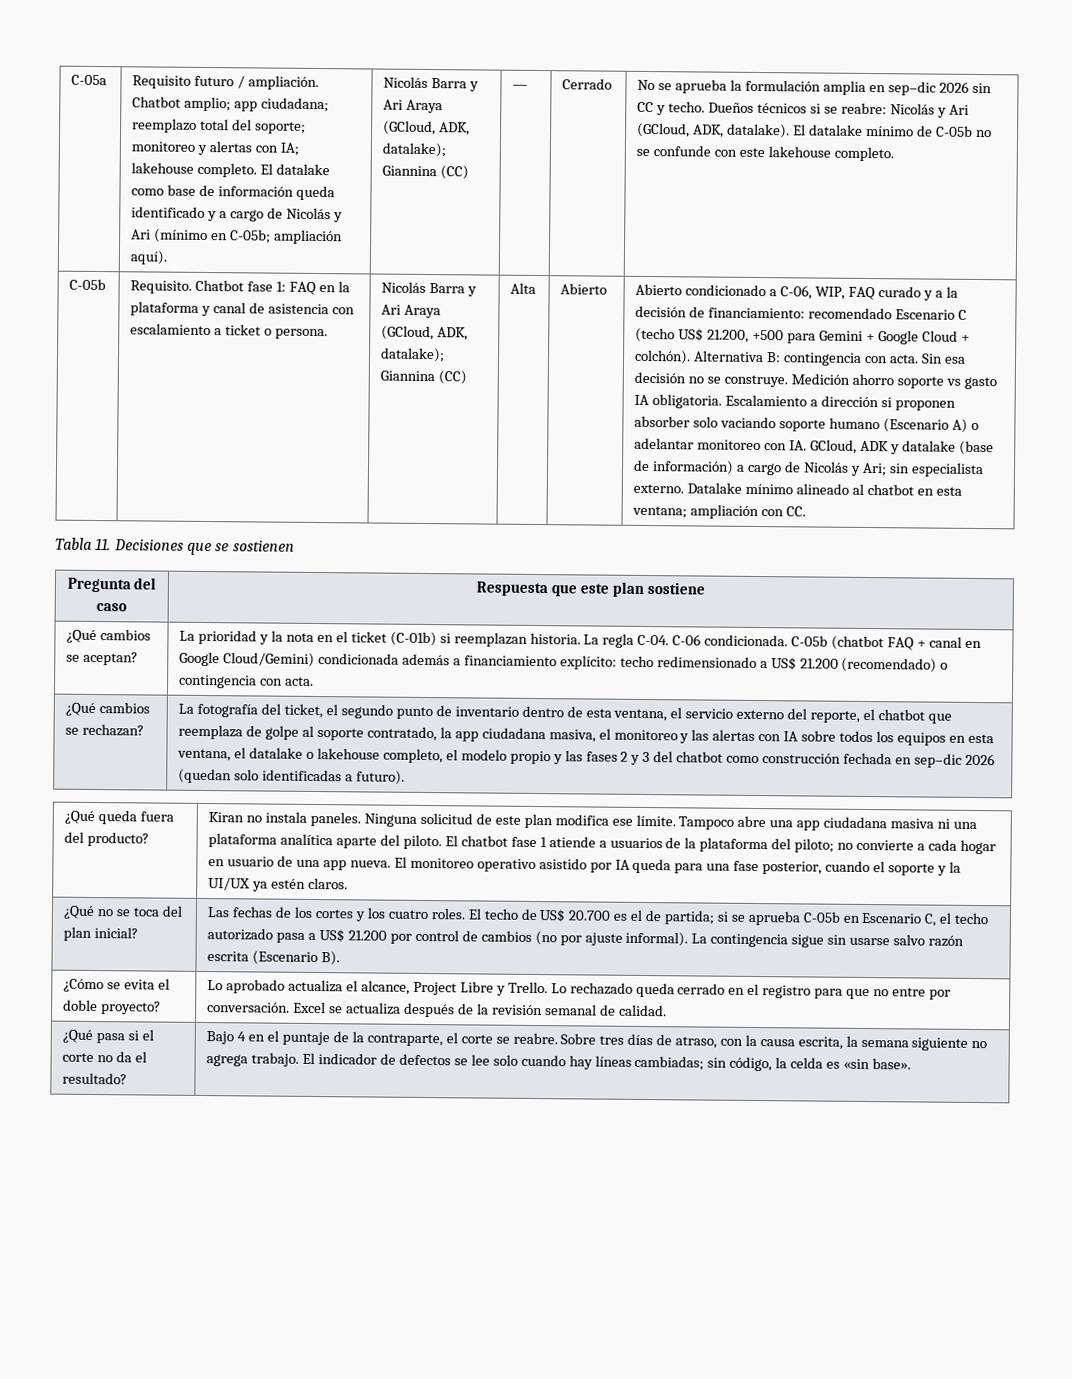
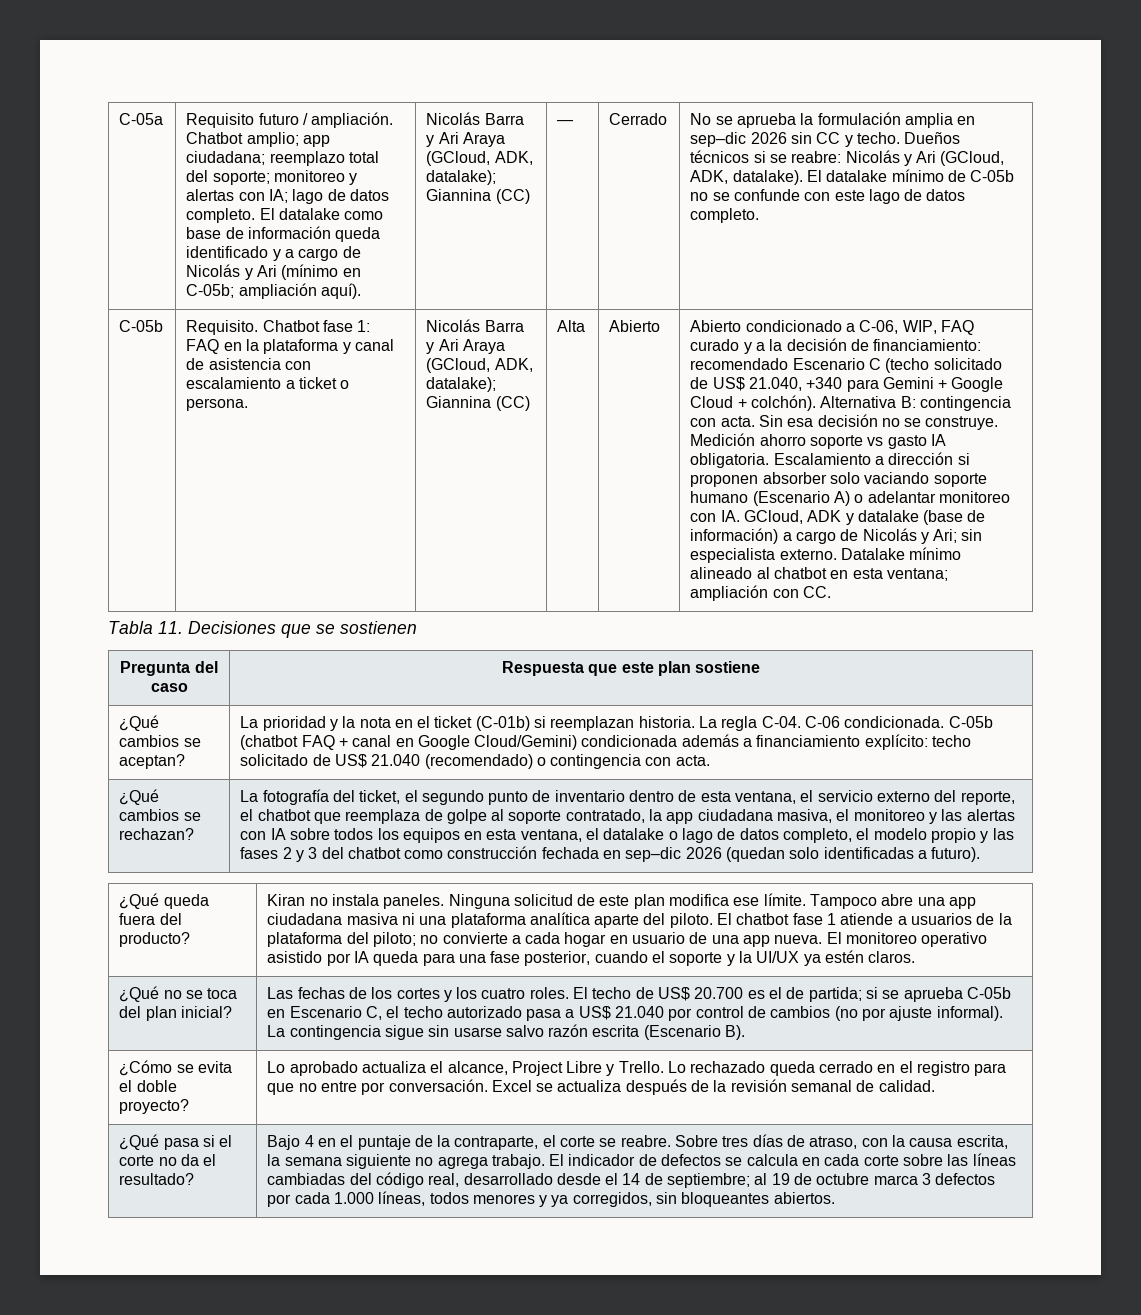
- Chatbot amplio; app ciudadana; reemplazo total del soporte; monitoreo y alertas con IA; lakehouse completo.
+ Chatbot amplio; app ciudadana; reemplazo total del soporte; monitoreo y alertas con IA; lago de datos completo.
- El datalake mínimo de C-05b no se confunde con este lakehouse completo.
+ El datalake mínimo de C-05b no se confunde con este lago de datos completo.
- Abierto condicionado a C-06, WIP, FAQ curado y a la decisión de financiamiento: recomendado Escenario C (techo US$ 21.200, +500 para Gemini + Google Cloud + colchón).
+ Abierto condicionado a C-06, WIP, FAQ curado y a la decisión de financiamiento: recomendado Escenario C (techo solicitado de US$ 21.040, +340 para Gemini + Google Cloud + colchón).
- C-05b (chatbot FAQ + canal en Google Cloud/Gemini) condicionada además a financiamiento explícito: techo redimensionado a US$ 21.200 (recomendado) o contingencia con acta.
+ C-05b (chatbot FAQ + canal en Google Cloud/Gemini) condicionada además a financiamiento explícito: techo solicitado de US$ 21.040 (recomendado) o contingencia con acta.
- La fotografía del ticket, el segundo punto de inventario dentro de esta ventana, el servicio externo del reporte, el chatbot que reemplaza de golpe al soporte contratado, la app ciudadana masiva, el monitoreo y las alertas con IA sobre todos los equipos en esta ventana, el datalake o lakehouse completo, el modelo propio y las fases 2 y 3 del chatbot como construcción fechada en sep–dic 2026 (quedan solo identificadas a futuro).
+ La fotografía del ticket, el segundo punto de inventario dentro de esta ventana, el servicio externo del reporte, el chatbot que reemplaza de golpe al soporte contratado, la app ciudadana masiva, el monitoreo y las alertas con IA sobre todos los equipos en esta ventana, el datalake o lago de datos completo, el modelo propio y las fases 2 y 3 del chatbot como construcción fechada en sep–dic 2026 (quedan solo identificadas a futuro).
- El techo de US$ 20.700 es el de partida; si se aprueba C-05b en Escenario C, el techo autorizado pasa a US$ 21.200 por control de cambios (no por ajuste informal).
+ El techo de US$ 20.700 es el de partida; si se aprueba C-05b en Escenario C, el techo autorizado pasa a US$ 21.040 por control de cambios (no por ajuste informal).
- El indicador de defectos se lee solo cuando hay líneas cambiadas; sin código, la celda es «sin base».
+ El indicador de defectos se calcula en cada corte sobre las líneas cambiadas del código real, desarrollado desde el 14 de septiembre; al 19 de octubre marca 3 defectos por cada 1.000 líneas, todos menores y ya corregidos, sin bloqueantes abiertos.

